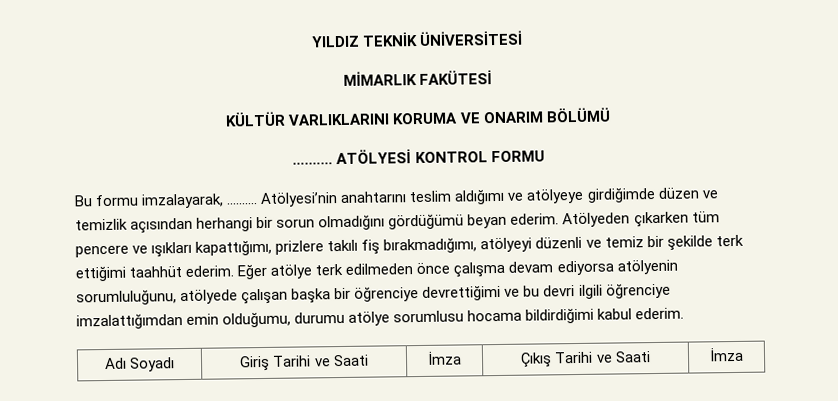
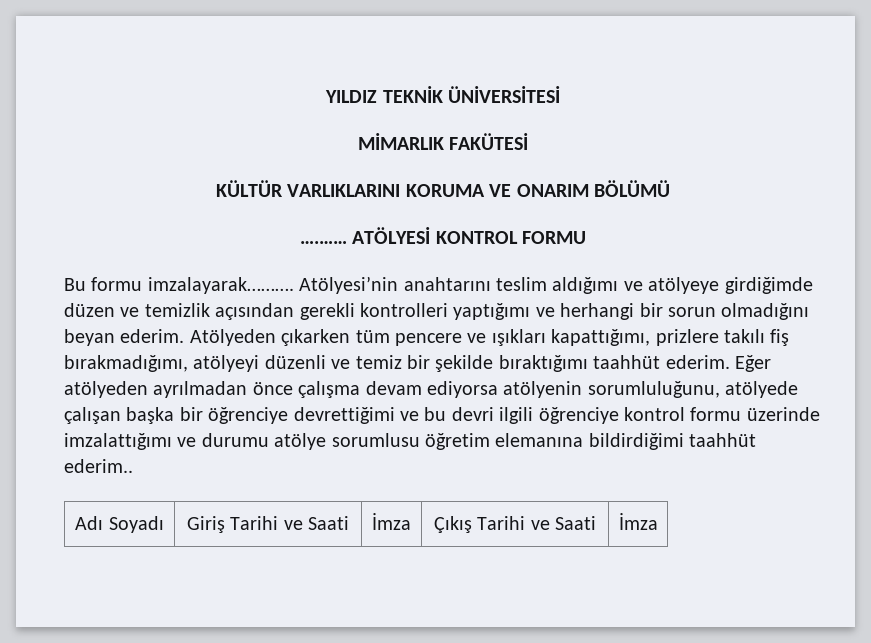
- Bu formu imzalayarak, ……….
+ Bu formu imzalayarak……….
- Atölyesi’nin anahtarını teslim aldığımı ve atölyeye girdiğimde düzen ve temizlik açısından herhangi bir sorun olmadığını gördüğümü beyan ederim.
+ Atölyesi’nin anahtarını teslim aldığımı ve atölyeye girdiğimde düzen ve temizlik açısından gerekli kontrolleri yaptığımı ve herhangi bir sorun olmadığını beyan ederim.
- Atölyeden çıkarken tüm pencere ve ışıkları kapattığımı, prizlere takılı fiş bırakmadığımı, atölyeyi düzenli ve temiz bir şekilde terk ettiğimi taahhüt ederim.
+ Atölyeden çıkarken tüm pencere ve ışıkları kapattığımı, prizlere takılı fiş bırakmadığımı, atölyeyi düzenli ve temiz bir şekilde bıraktığımı taahhüt ederim.
- Eğer atölye terk edilmeden önce çalışma devam ediyorsa atölyenin sorumluluğunu, atölyede çalışan başka bir öğrenciye devrettiğimi ve bu devri ilgili öğrenciye imzalattığımdan emin olduğumu, durumu atölye sorumlusu hocama bildirdiğimi kabul ederim.
+ Eğer atölyeden ayrılmadan önce çalışma devam ediyorsa atölyenin sorumluluğunu, atölyede çalışan başka bir öğrenciye devrettiğimi ve bu devri ilgili öğrenciye kontrol formu üzerinde imzalattığımı ve durumu atölye sorumlusu öğretim elemanına bildirdiğimi taahhüt ederim..

